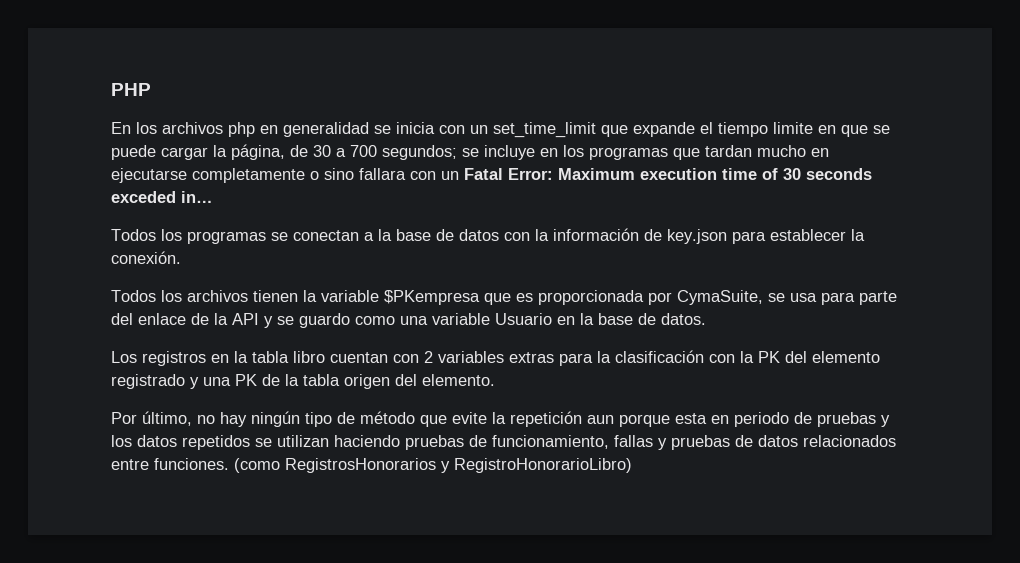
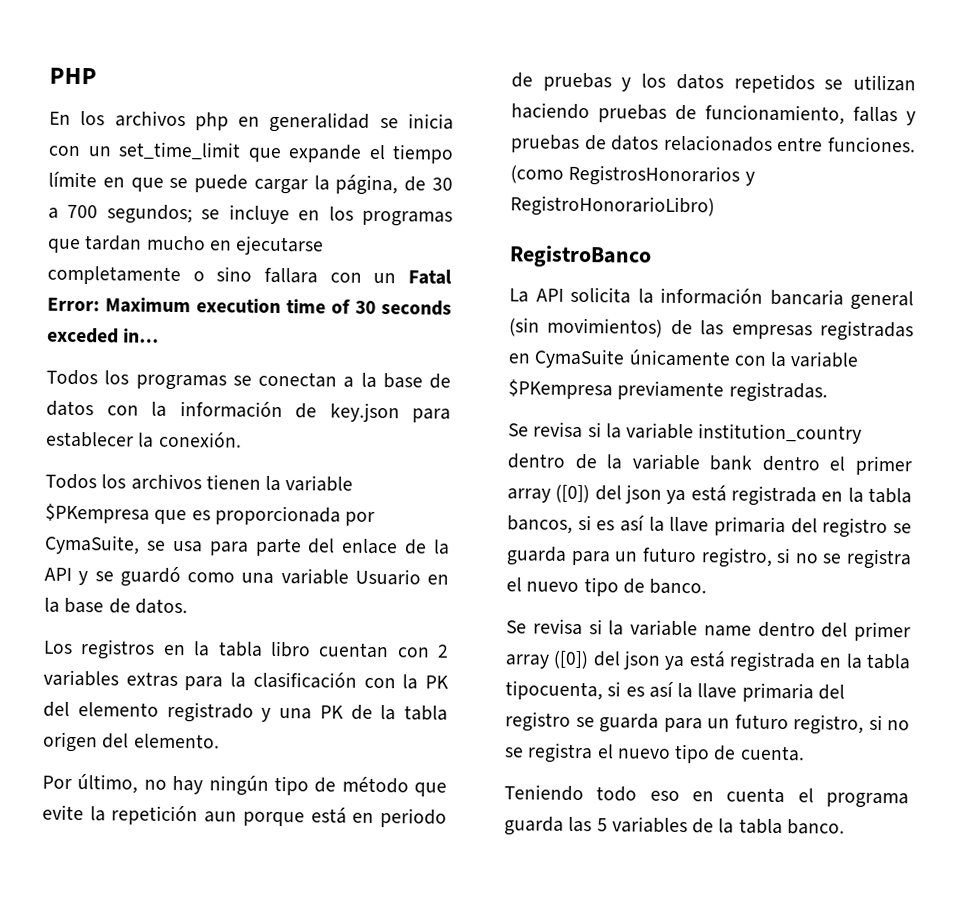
- En los archivos php en generalidad se inicia con un set_time_limit que expande el tiempo limite en que se puede cargar la página, de 30 a 700 segundos; se incluye en los programas que tardan mucho en ejecutarse completamente o sino fallara con un Fatal Error: Maximum execution time of 30 seconds exceded in…
+ En los archivos php en generalidad se inicia con un set_time_limit que expande el tiempo límite en que se puede cargar la página, de 30 a 700 segundos; se incluye en los programas que tardan mucho en ejecutarse completamente o sino fallara con un Fatal Error: Maximum execution time of 30 seconds exceded in…
- Todos los archivos tienen la variable $PKempresa que es proporcionada por CymaSuite, se usa para parte del enlace de la API y se guardo como una variable Usuario en la base de datos.
+ Todos los archivos tienen la variable $PKempresa que es proporcionada por CymaSuite, se usa para parte del enlace de la API y se guardó como una variable Usuario en la base de datos.
- Por último, no hay ningún tipo de método que evite la repetición aun porque esta en periodo de pruebas y los datos repetidos se utilizan haciendo pruebas de funcionamiento, fallas y pruebas de datos relacionados entre funciones.
+ Por último, no hay ningún tipo de método que evite la repetición aun porque está en periodo de pruebas y los datos repetidos se utilizan haciendo pruebas de funcionamiento, fallas y pruebas de datos relacionados entre funciones.
+ RegistroBanco
+ La API solicita la información bancaria general (sin movimientos) de las empresas registradas en CymaSuite únicamente con la variable $PKempresa previamente registradas.
+ Se revisa si la variable institution_country dentro de la variable bank dentro el primer array ([0]) del json ya está registrada en la tabla bancos, si es así la llave primaria del registro se guarda para un futuro registro, si no se registra el nuevo tipo de banco.
+ Se revisa si la variable name dentro del primer array ([0]) del json ya está registrada en la tabla tipocuenta, si es así la llave primaria del registro se guarda para un futuro registro, si no se registra el nuevo tipo de cuenta.
+ Teniendo todo eso en cuenta el programa guarda las 5 variables de la tabla banco.

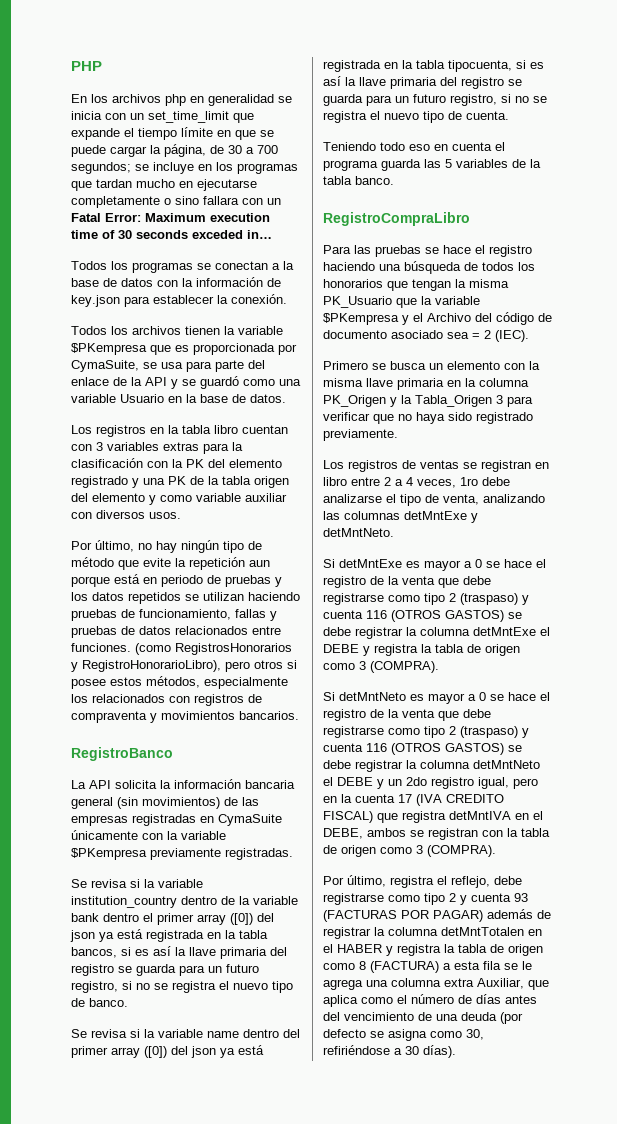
- Los registros en la tabla libro cuentan con 2 variables extras para la clasificación con la PK del elemento registrado y una PK de la tabla origen del elemento.
+ Los registros en la tabla libro cuentan con 3 variables extras para la clasificación con la PK del elemento registrado y una PK de la tabla origen del elemento y como variable auxiliar con diversos usos.
- (como RegistrosHonorarios y RegistroHonorarioLibro)
+ (como RegistrosHonorarios y RegistroHonorarioLibro), pero otros si posee estos métodos, especialmente los relacionados con registros de compraventa y movimientos bancarios.
+ RegistroCompraLibro
+ Para las pruebas se hace el registro haciendo una búsqueda de todos los honorarios que tengan la misma PK_Usuario que la variable $PKempresa y el Archivo del código de documento asociado sea = 2 (IEC).
+ Primero se busca un elemento con la misma llave primaria en la columna PK_Origen y la Tabla_Origen 3 para verificar que no haya sido registrado previamente.
+ Los registros de ventas se registran en libro entre 2 a 4 veces, 1ro debe analizarse el tipo de venta, analizando las columnas detMntExe y detMntNeto.
+ Si detMntExe es mayor a 0 se hace el registro de la venta que debe registrarse como tipo 2 (traspaso) y cuenta 116 (OTROS GASTOS) se debe registrar la columna detMntExe el DEBE y registra la tabla de origen como 3 (COMPRA).
+ Si detMntNeto es mayor a 0 se hace el registro de la venta que debe registrarse como tipo 2 (traspaso) y cuenta 116 (OTROS GASTOS) se debe registrar la columna detMntNeto el DEBE y un 2do registro igual, pero en la cuenta 17 (IVA CREDITO FISCAL) que registra detMntIVA en el DEBE, ambos se registran con la tabla de origen como 3 (COMPRA).
+ Por último, registra el reflejo, debe registrarse como tipo 2 y cuenta 93 (FACTURAS POR PAGAR) además de registrar la columna detMntTotalen en el HABER y registra la tabla de origen como 8 (FACTURA) a esta fila se le agrega una columna extra Auxiliar, que aplica como el número de días antes del vencimiento de una deuda (por defecto se asigna como 30, refiriéndose a 30 días).

